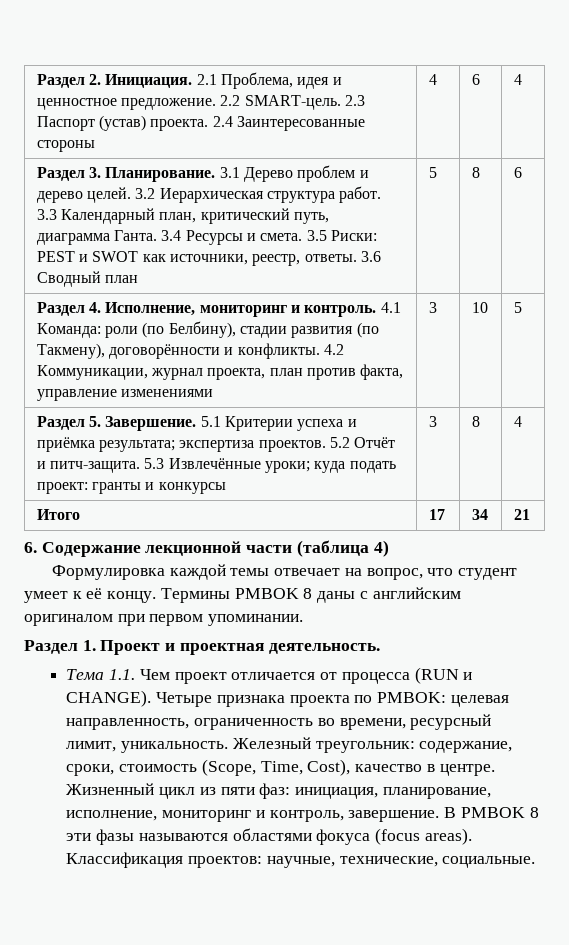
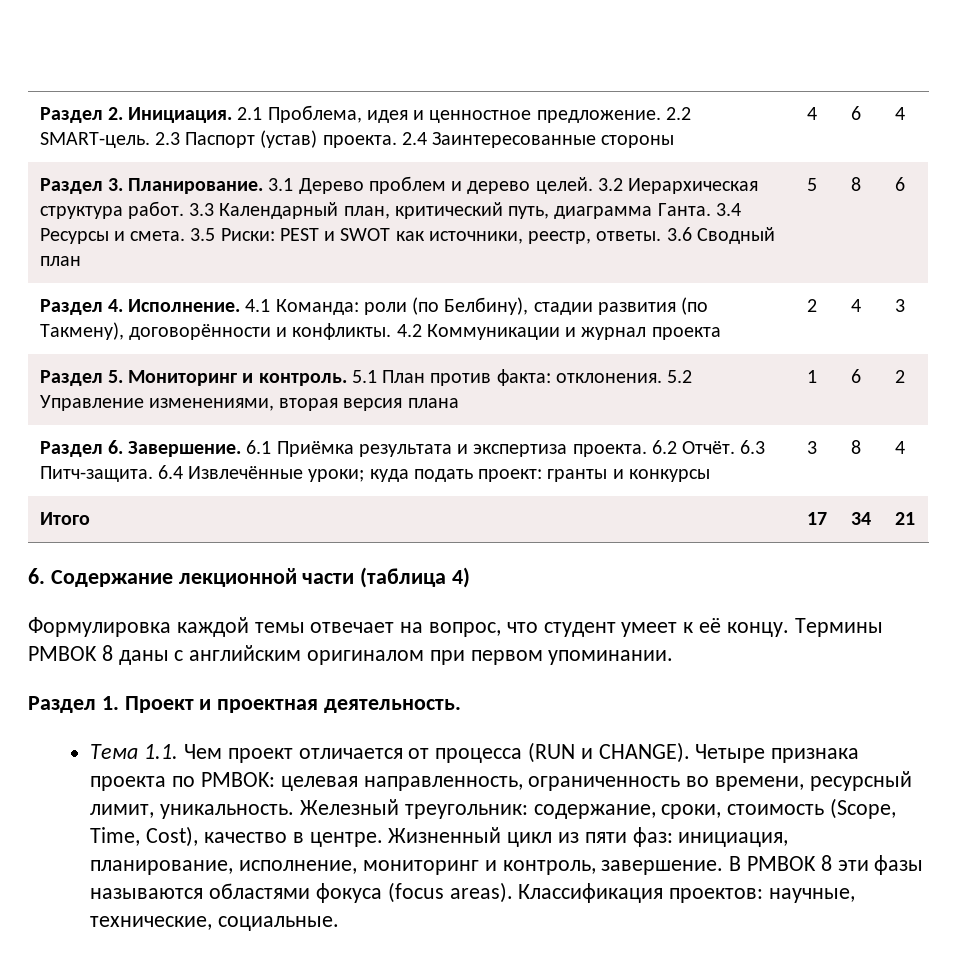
- Раздел 4. Исполнение, мониторинг и контроль. 4.1 Команда: роли (по Белбину), стадии развития (по Такмену), договорённости и конфликты. 4.2 Коммуникации, журнал проекта, план против факта, управление изменениями | 3 | 10 | 5
+ Раздел 4. Исполнение. 4.1 Команда: роли (по Белбину), стадии развития (по Такмену), договорённости и конфликты. 4.2 Коммуникации и журнал проекта | 2 | 4 | 3
- Раздел 5. Завершение. 5.1 Критерии успеха и приёмка результата; экспертиза проектов. 5.2 Отчёт и питч-защита. 5.3 Извлечённые уроки; куда подать проект: гранты и конкурсы | 3 | 8 | 4
+ Раздел 5. Мониторинг и контроль. 5.1 План против факта: отклонения. 5.2 Управление изменениями, вторая версия плана | 1 | 6 | 2
+ Раздел 6. Завершение. 6.1 Приёмка результата и экспертиза проекта. 6.2 Отчёт. 6.3 Питч-защита. 6.4 Извлечённые уроки; куда подать проект: гранты и конкурсы | 3 | 8 | 4

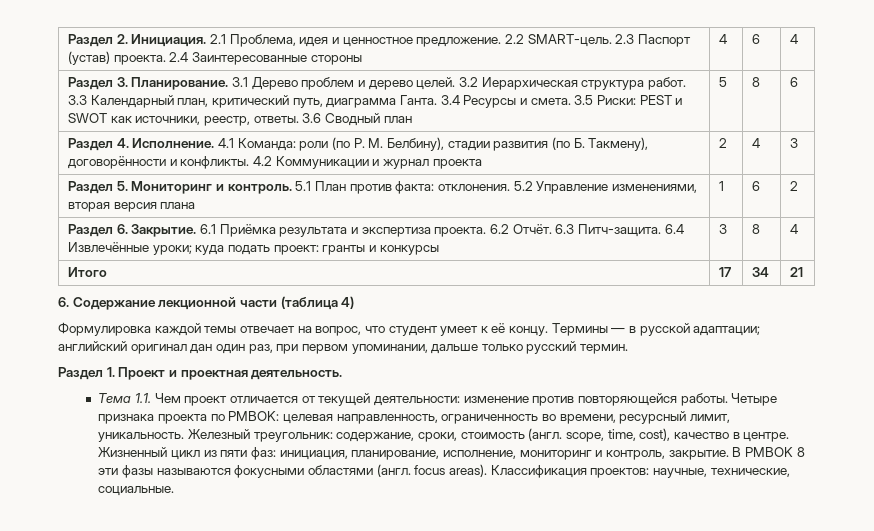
- Раздел 4. Исполнение. 4.1 Команда: роли (по Белбину), стадии развития (по Такмену), договорённости и конфликты. 4.2 Коммуникации и журнал проекта | 2 | 4 | 3
+ Раздел 4. Исполнение. 4.1 Команда: роли (по Р. М. Белбину), стадии развития (по Б. Такмену), договорённости и конфликты. 4.2 Коммуникации и журнал проекта | 2 | 4 | 3
- Раздел 6. Завершение. 6.1 Приёмка результата и экспертиза проекта. 6.2 Отчёт. 6.3 Питч-защита. 6.4 Извлечённые уроки; куда подать проект: гранты и конкурсы | 3 | 8 | 4
+ Раздел 6. Закрытие. 6.1 Приёмка результата и экспертиза проекта. 6.2 Отчёт. 6.3 Питч-защита. 6.4 Извлечённые уроки; куда подать проект: гранты и конкурсы | 3 | 8 | 4
- Термины PMBOK 8 даны с английским оригиналом при первом упоминании.
+ Термины — в русской адаптации; английский оригинал дан один раз, при первом упоминании, дальше только русский термин.
- Тема 1.1. Чем проект отличается от процесса (RUN и CHANGE).
+ Тема 1.1. Чем проект отличается от текущей деятельности: изменение против повторяющейся работы.
- Железный треугольник: содержание, сроки, стоимость (Scope, Time, Cost), качество в центре.
+ Железный треугольник: содержание, сроки, стоимость (англ. scope, time, cost), качество в центре.
- Жизненный цикл из пяти фаз: инициация, планирование, исполнение, мониторинг и контроль, завершение.
+ Жизненный цикл из пяти фаз: инициация, планирование, исполнение, мониторинг и контроль, закрытие.
- В PMBOK 8 эти фазы называются областями фокуса (focus areas).
+ В PMBOK 8 эти фазы называются фокусными областями (англ. focus areas).

